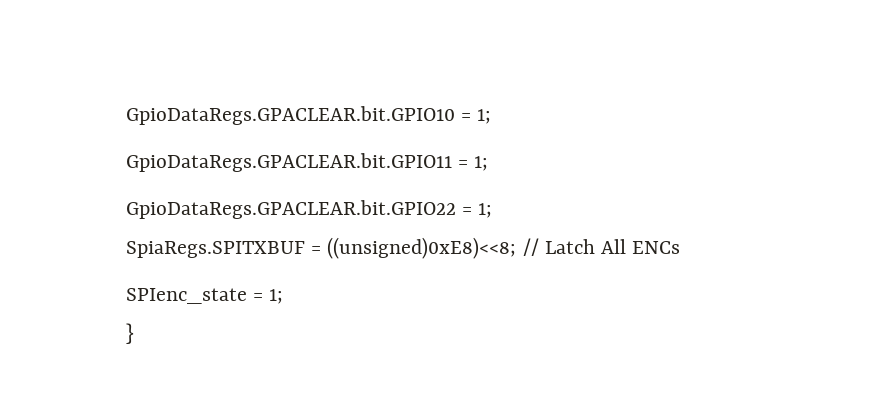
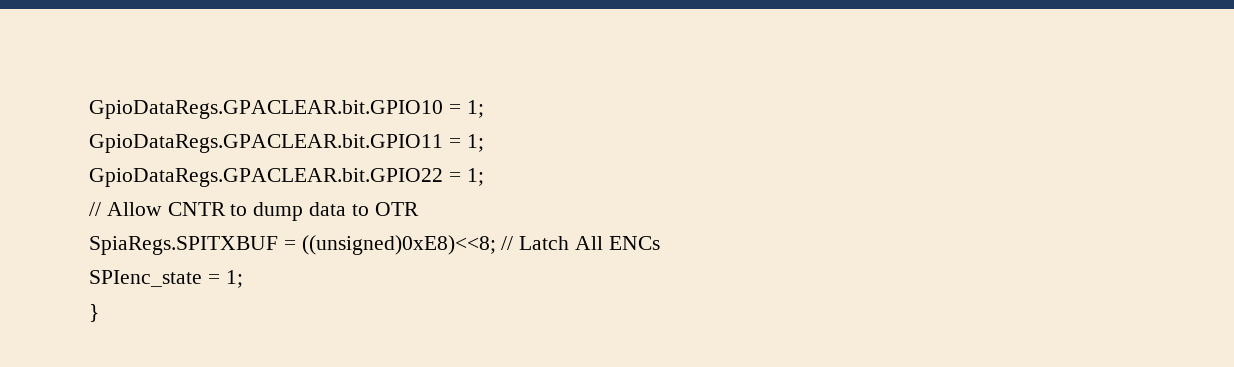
+ // Allow CNTR to dump data to OTR

